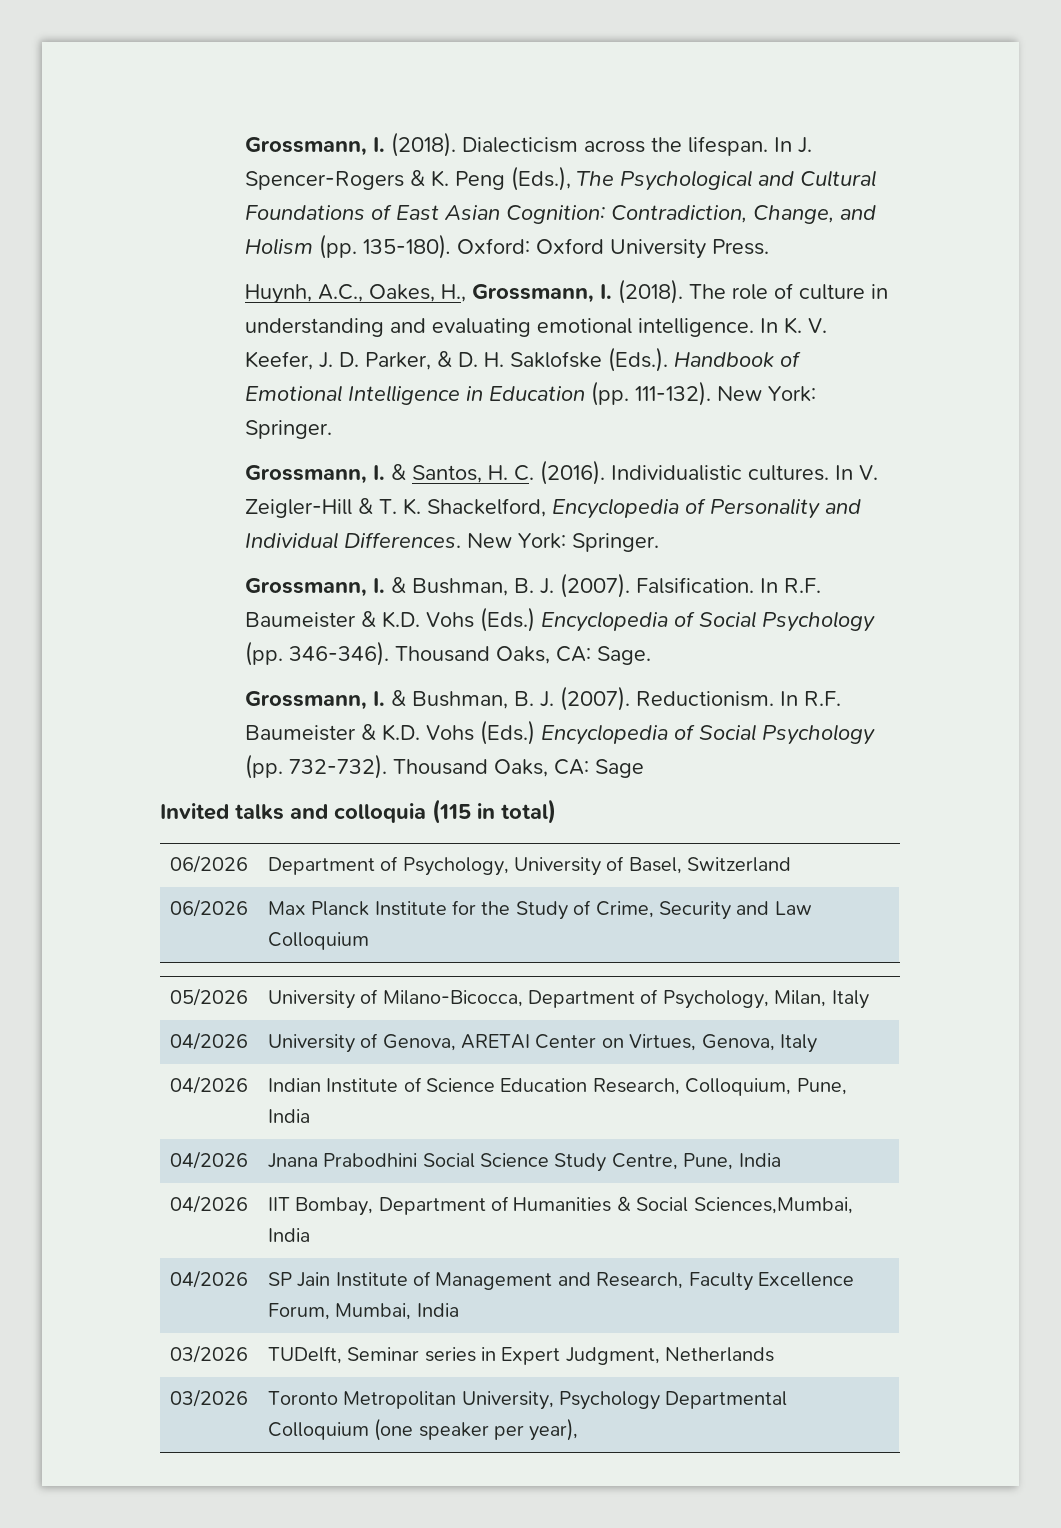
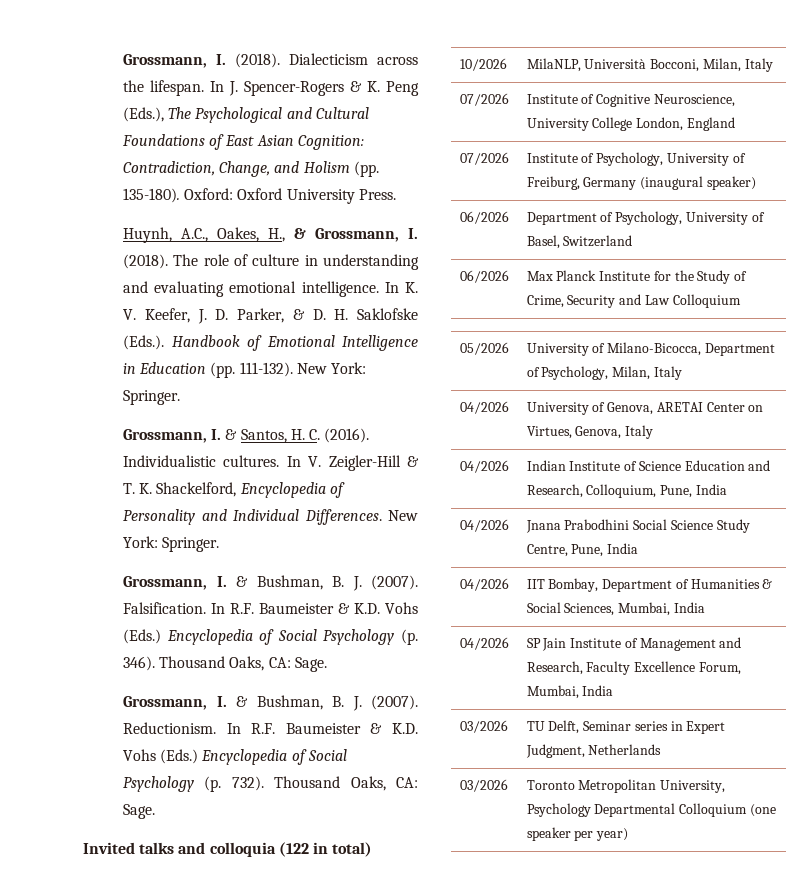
- Huynh, A.C., Oakes, H., Grossmann, I. (2018).
+ Huynh, A.C., Oakes, H., & Grossmann, I. (2018).
- In R.F. Baumeister & K.D. Vohs (Eds.) Encyclopedia of Social Psychology (pp. 346-346).
+ In R.F. Baumeister & K.D. Vohs (Eds.) Encyclopedia of Social Psychology (p. 346).
- In R.F. Baumeister & K.D. Vohs (Eds.) Encyclopedia of Social Psychology (pp. 732-732). Thousand Oaks, CA: Sage
+ In R.F. Baumeister & K.D. Vohs (Eds.) Encyclopedia of Social Psychology (p. 732). Thousand Oaks, CA: Sage.
- Invited talks and colloquia (115 in total)
+ Invited talks and colloquia (122 in total)
+ 10/2026 | MilaNLP, Università Bocconi, Milan, Italy
+ 07/2026 | Institute of Cognitive Neuroscience, University College London, England
+ 07/2026 | Institute of Psychology, University of Freiburg, Germany (inaugural speaker)
- 04/2026 | Indian Institute of Science Education Research, Colloquium, Pune, India
+ 04/2026 | Indian Institute of Science Education and Research, Colloquium, Pune, India
- 04/2026 | IIT Bombay, Department of Humanities & Social Sciences,Mumbai, India
+ 04/2026 | IIT Bombay, Department of Humanities & Social Sciences, Mumbai, India
- 03/2026 | TUDelft, Seminar series in Expert Judgment, Netherlands
+ 03/2026 | TU Delft, Seminar series in Expert Judgment, Netherlands
- 03/2026 | Toronto Metropolitan University, Psychology Departmental Colloquium (one speaker per year),
+ 03/2026 | Toronto Metropolitan University, Psychology Departmental Colloquium (one speaker per year)

